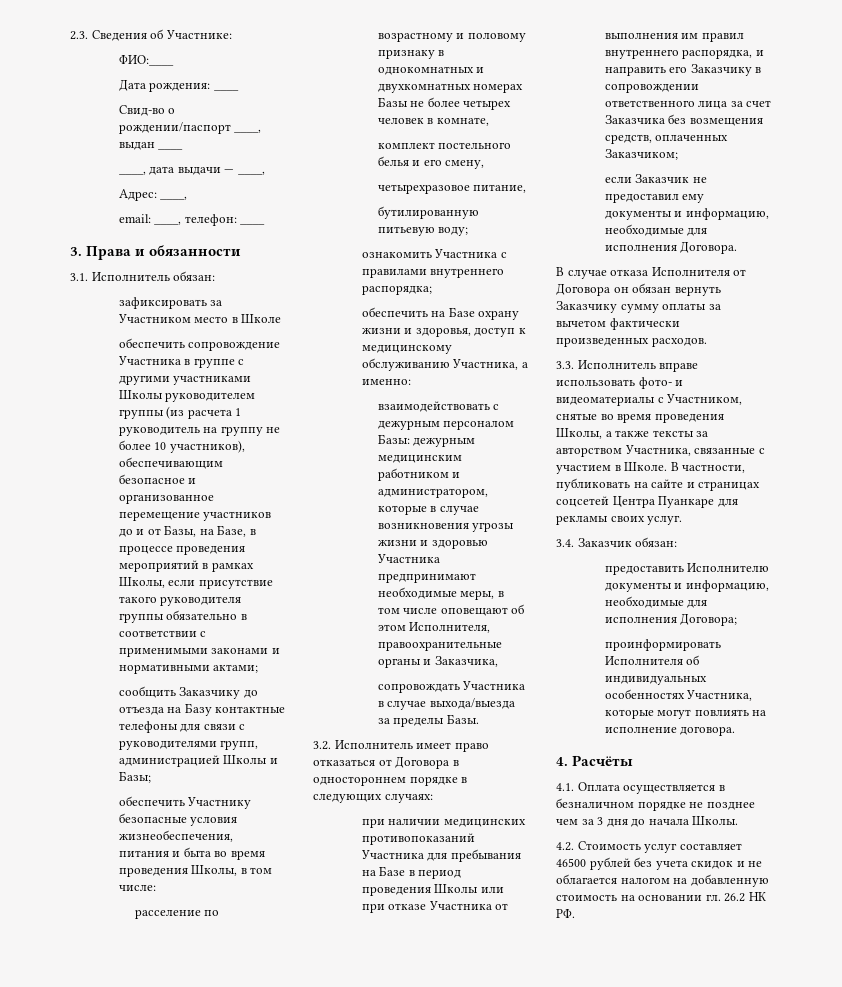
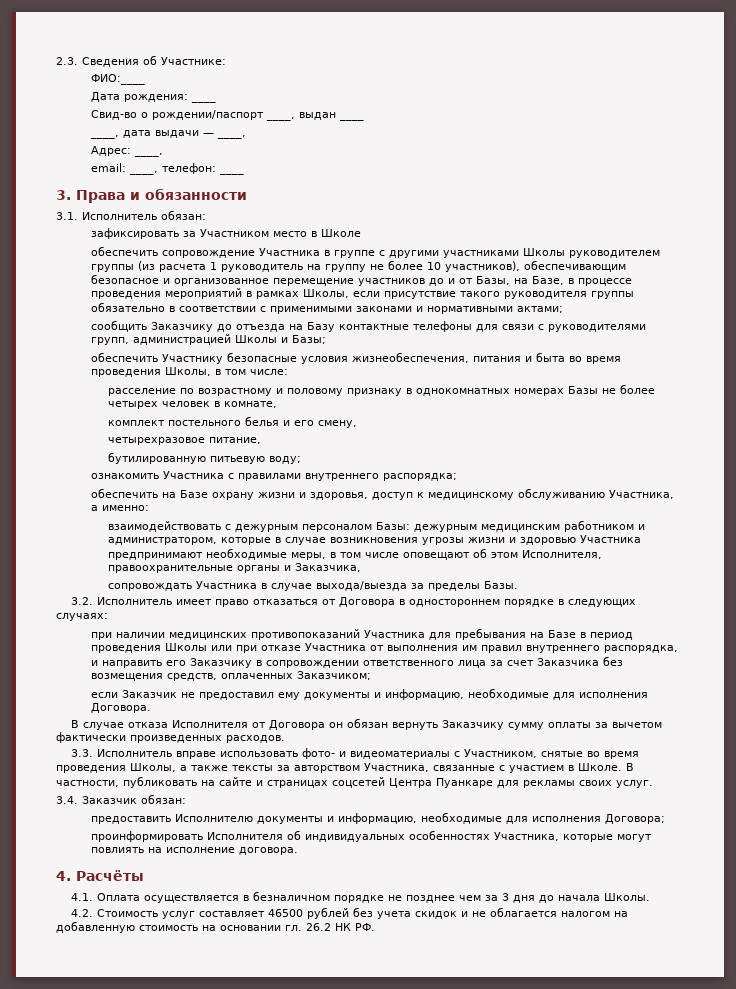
- расселение по возрастному и половому признаку в однокомнатных и двухкомнатных номерах Базы не более четырех человек в комнате,
+ расселение по возрастному и половому признаку в однокомнатных номерах Базы не более четырех человек в комнате,

